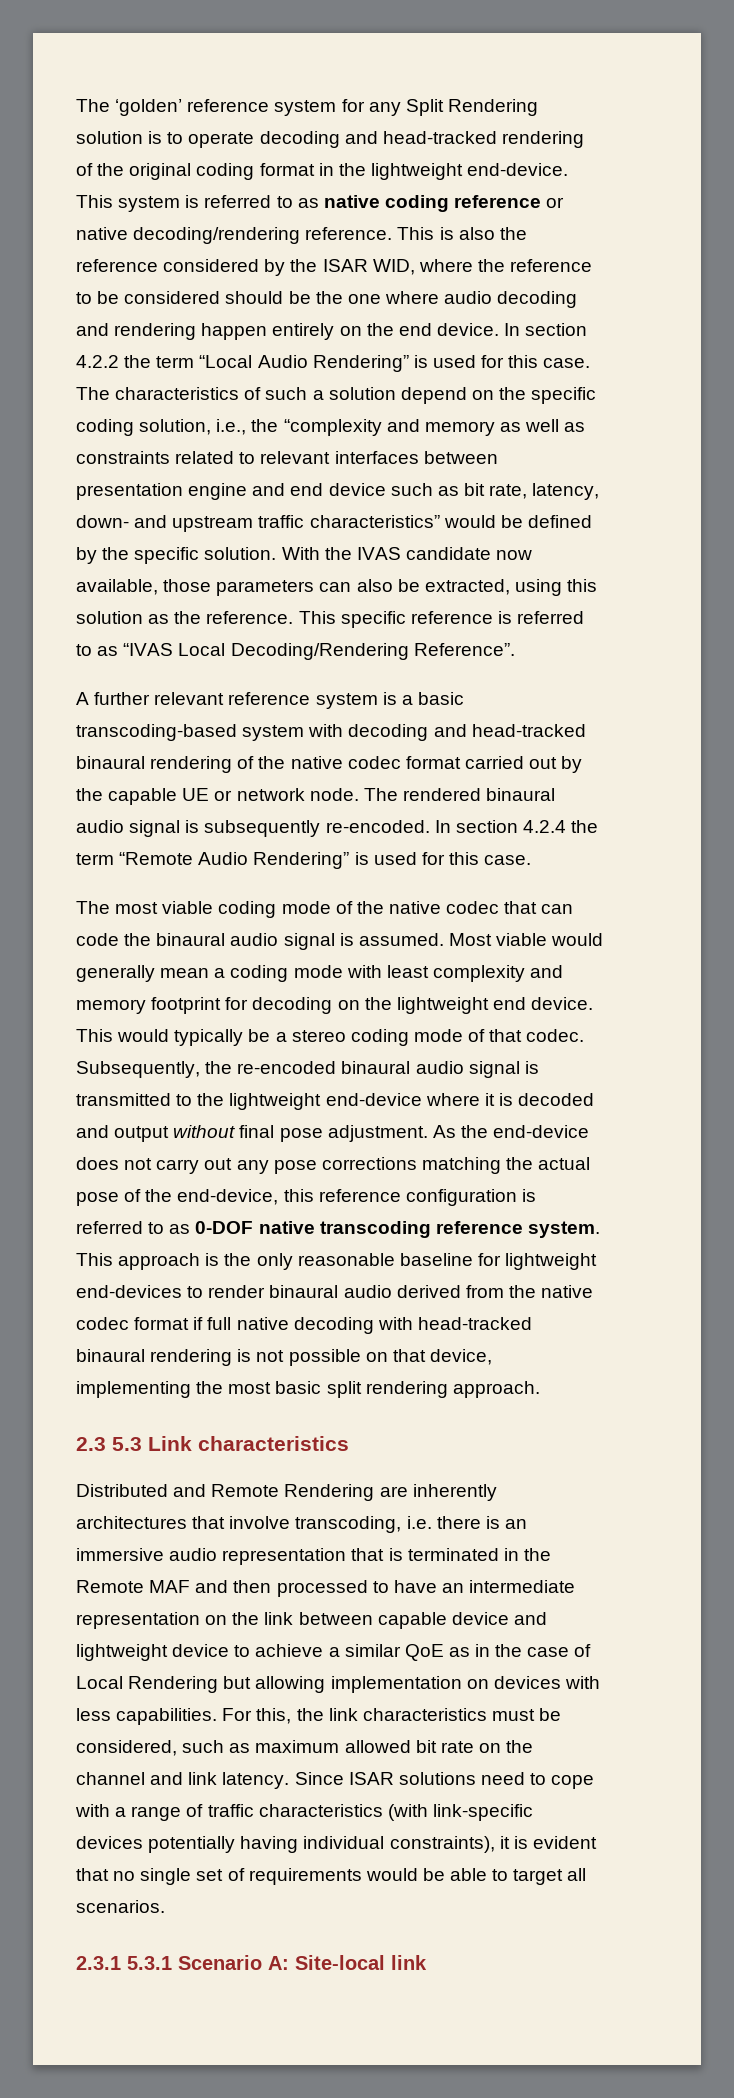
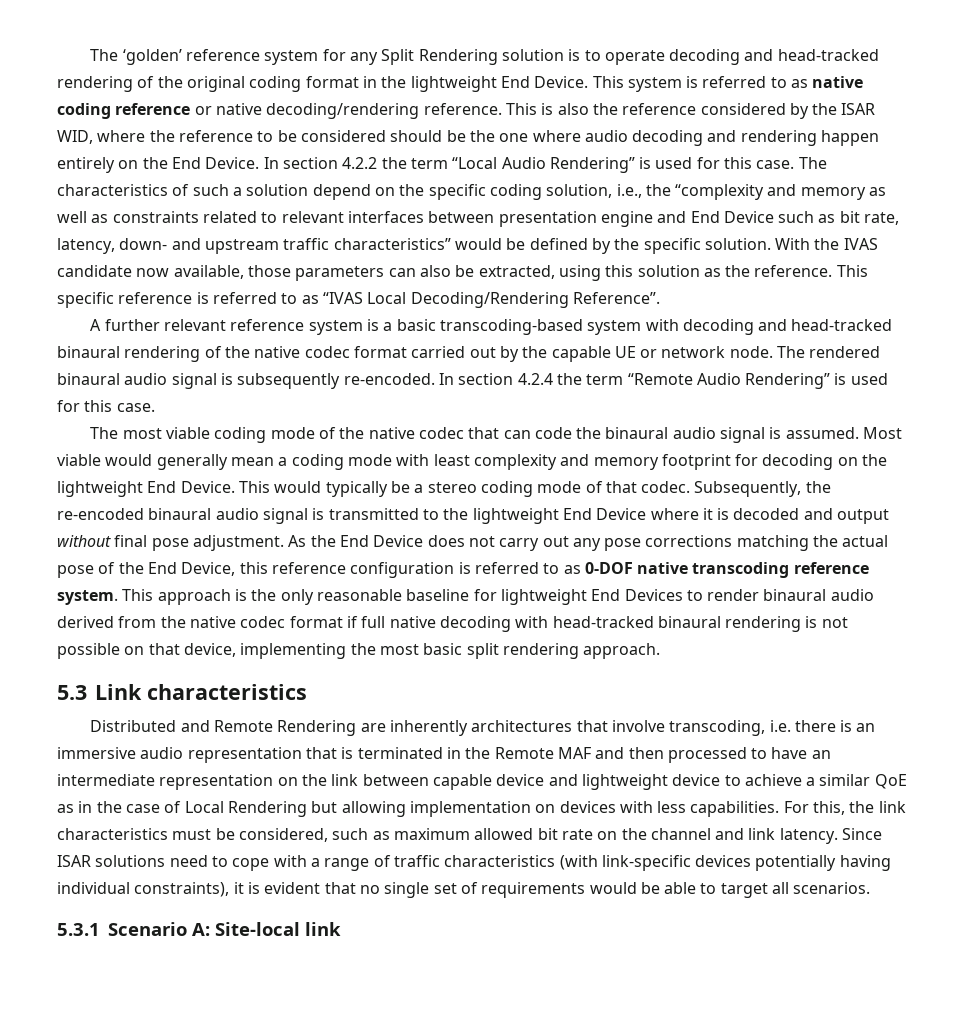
- The ‘golden’ reference system for any Split Rendering solution is to operate decoding and head-tracked rendering of the original coding format in the lightweight end-device.
+ The ‘golden’ reference system for any Split Rendering solution is to operate decoding and head-tracked rendering of the original coding format in the lightweight End Device.
- This is also the reference considered by the ISAR WID, where the reference to be considered should be the one where audio decoding and rendering happen entirely on the end device.
+ This is also the reference considered by the ISAR WID, where the reference to be considered should be the one where audio decoding and rendering happen entirely on the End Device.
- The characteristics of such a solution depend on the specific coding solution, i.e., the “complexity and memory as well as constraints related to relevant interfaces between presentation engine and end device such as bit rate, latency, down- and upstream traffic characteristics” would be defined by the specific solution.
+ The characteristics of such a solution depend on the specific coding solution, i.e., the “complexity and memory as well as constraints related to relevant interfaces between presentation engine and End Device such as bit rate, latency, down- and upstream traffic characteristics” would be defined by the specific solution.
- Most viable would generally mean a coding mode with least complexity and memory footprint for decoding on the lightweight end device.
+ Most viable would generally mean a coding mode with least complexity and memory footprint for decoding on the lightweight End Device.
- Subsequently, the re-encoded binaural audio signal is transmitted to the lightweight end-device where it is decoded and output without final pose adjustment.
+ Subsequently, the re-encoded binaural audio signal is transmitted to the lightweight End Device where it is decoded and output without final pose adjustment.
- As the end-device does not carry out any pose corrections matching the actual pose of the end-device, this reference configuration is referred to as 0-DOF native transcoding reference system.
+ As the End Device does not carry out any pose corrections matching the actual pose of the End Device, this reference configuration is referred to as 0-DOF native transcoding reference system.
- This approach is the only reasonable baseline for lightweight end-devices to render binaural audio derived from the native codec format if full native decoding with head-tracked binaural rendering is not possible on that device, implementing the most basic split rendering approach.
+ This approach is the only reasonable baseline for lightweight End Devices to render binaural audio derived from the native codec format if full native decoding with head-tracked binaural rendering is not possible on that device, implementing the most basic split rendering approach.
- 2.3 5.3 Link characteristics
+ 5.3 Link characteristics
- 2.3.1 5.3.1 Scenario A: Site-local link
+ 5.3.1 Scenario A: Site-local link

